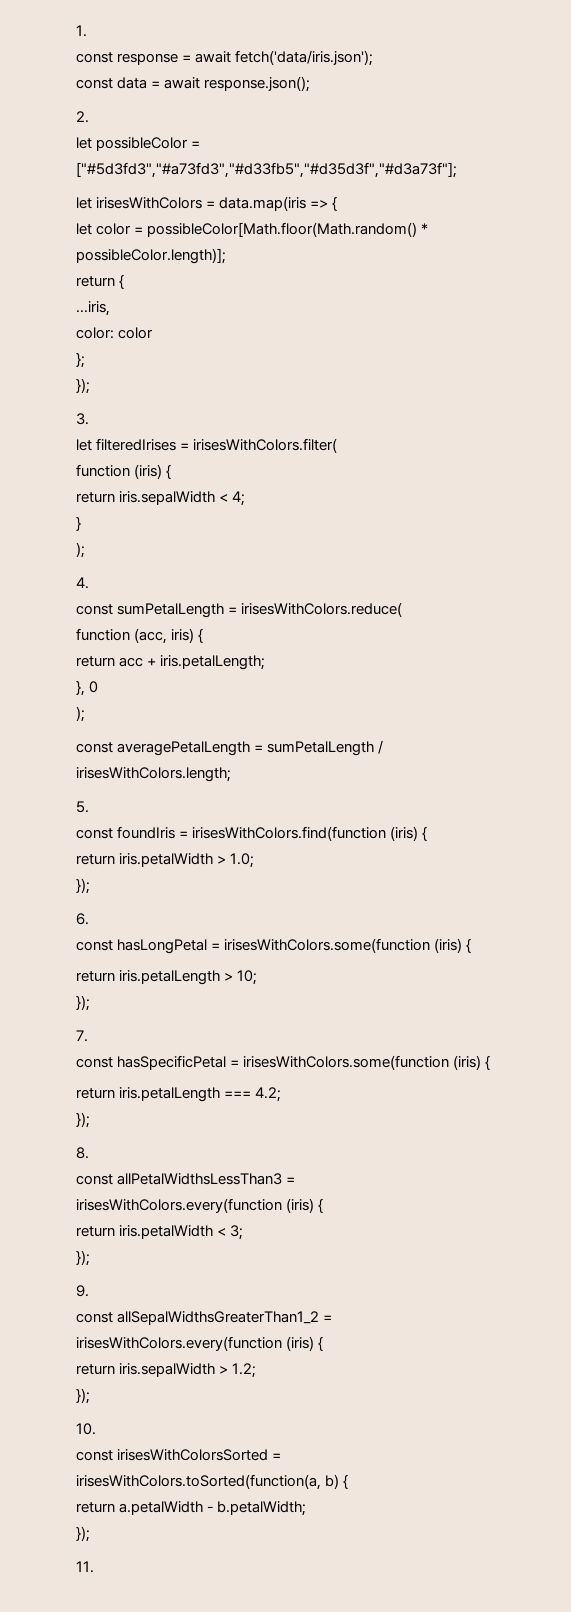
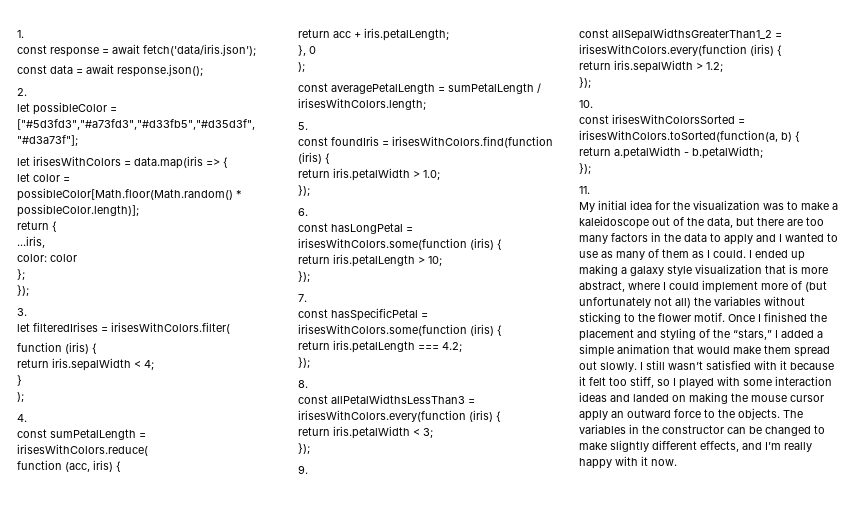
+ My initial idea for the visualization was to make a kaleidoscope out of the data, but there are too many factors in the data to apply and I wanted to use as many of them as I could. I ended up making a galaxy style visualization that is more abstract, where I could implement more of (but unfortunately not all) the variables without sticking to the flower motif. Once I finished the placement and styling of the “stars,” I added a simple animation that would make them spread out slowly. I still wasn’t satisfied with it because it felt too stiff, so I played with some interaction ideas and landed on making the mouse cursor apply an outward force to the objects. The variables in the constructor can be changed to make slightly different effects, and I’m really happy with it now.

